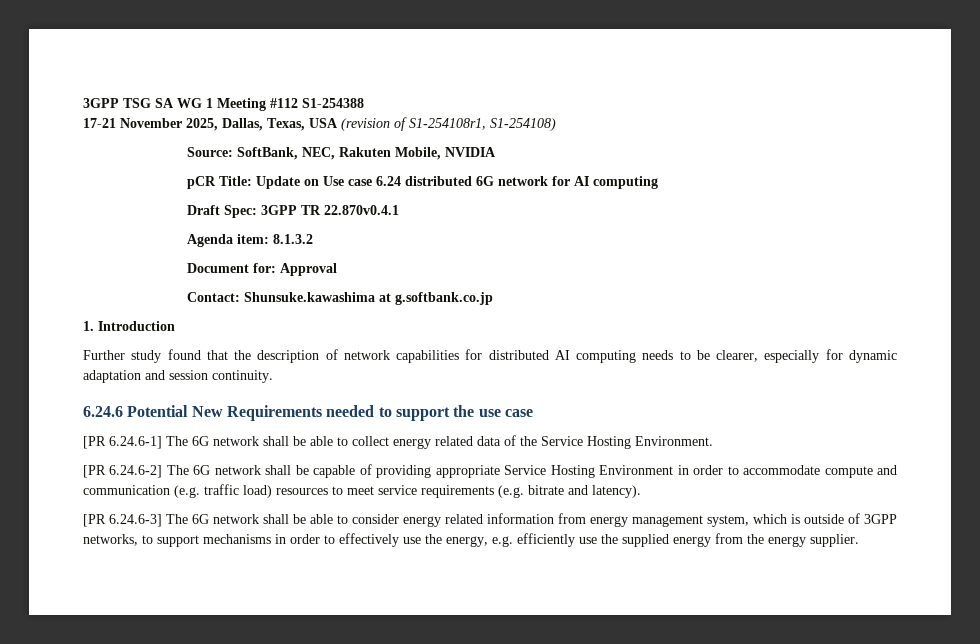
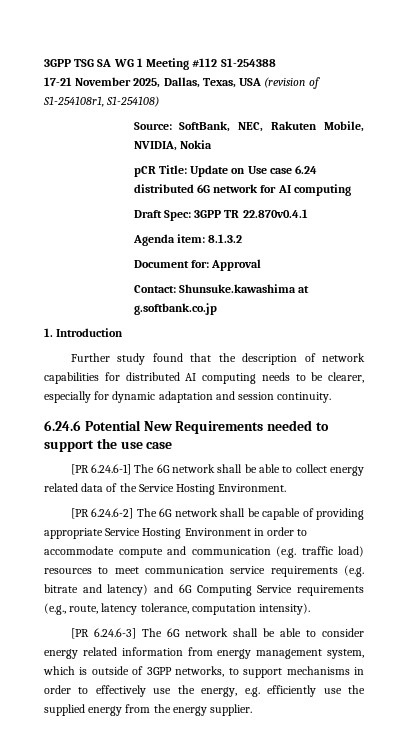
- Source: SoftBank, NEC, Rakuten Mobile, NVIDIA
+ Source: SoftBank, NEC, Rakuten Mobile, NVIDIA, Nokia
- [PR 6.24.6-2] The 6G network shall be capable of providing appropriate Service Hosting Environment in order to accommodate compute and communication (e.g. traffic load) resources to meet service requirements (e.g. bitrate and latency).
+ [PR 6.24.6-2] The 6G network shall be capable of providing appropriate Service Hosting Environment in order to accommodate compute and communication (e.g. traffic load) resources to meet communication service requirements (e.g. bitrate and latency) and 6G Computing Service requirements (e.g., route, latency tolerance, computation intensity).

